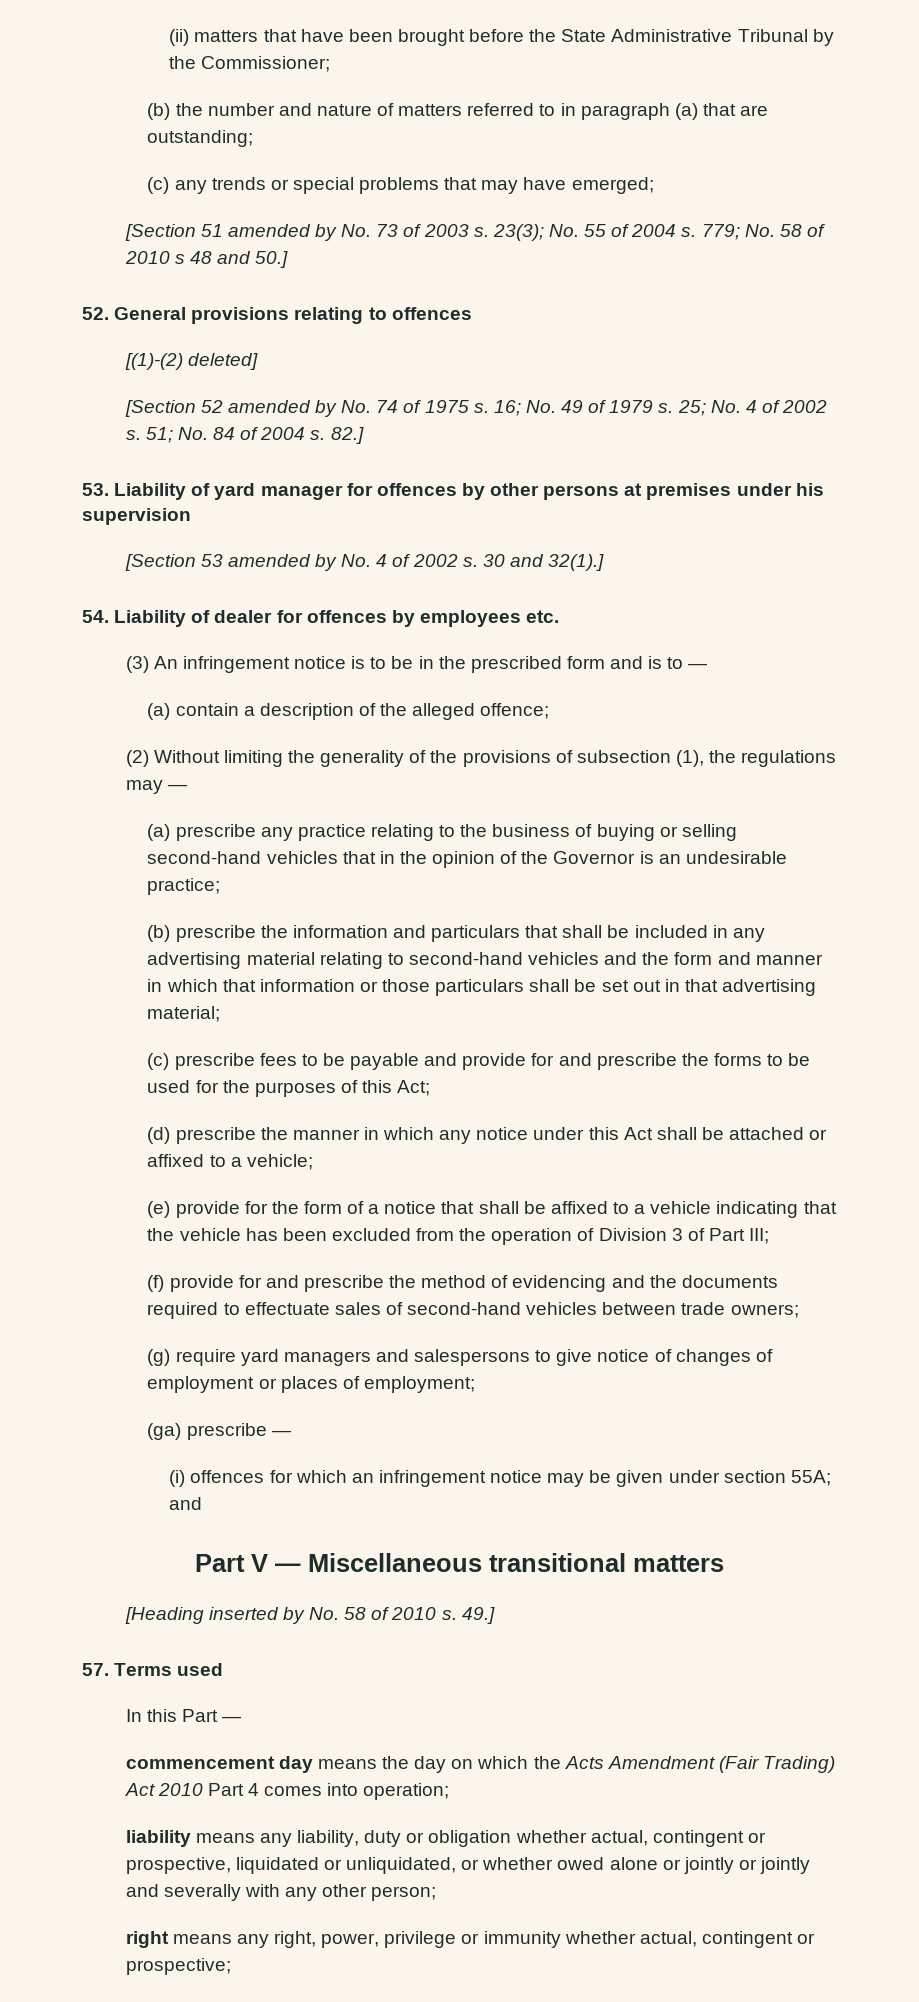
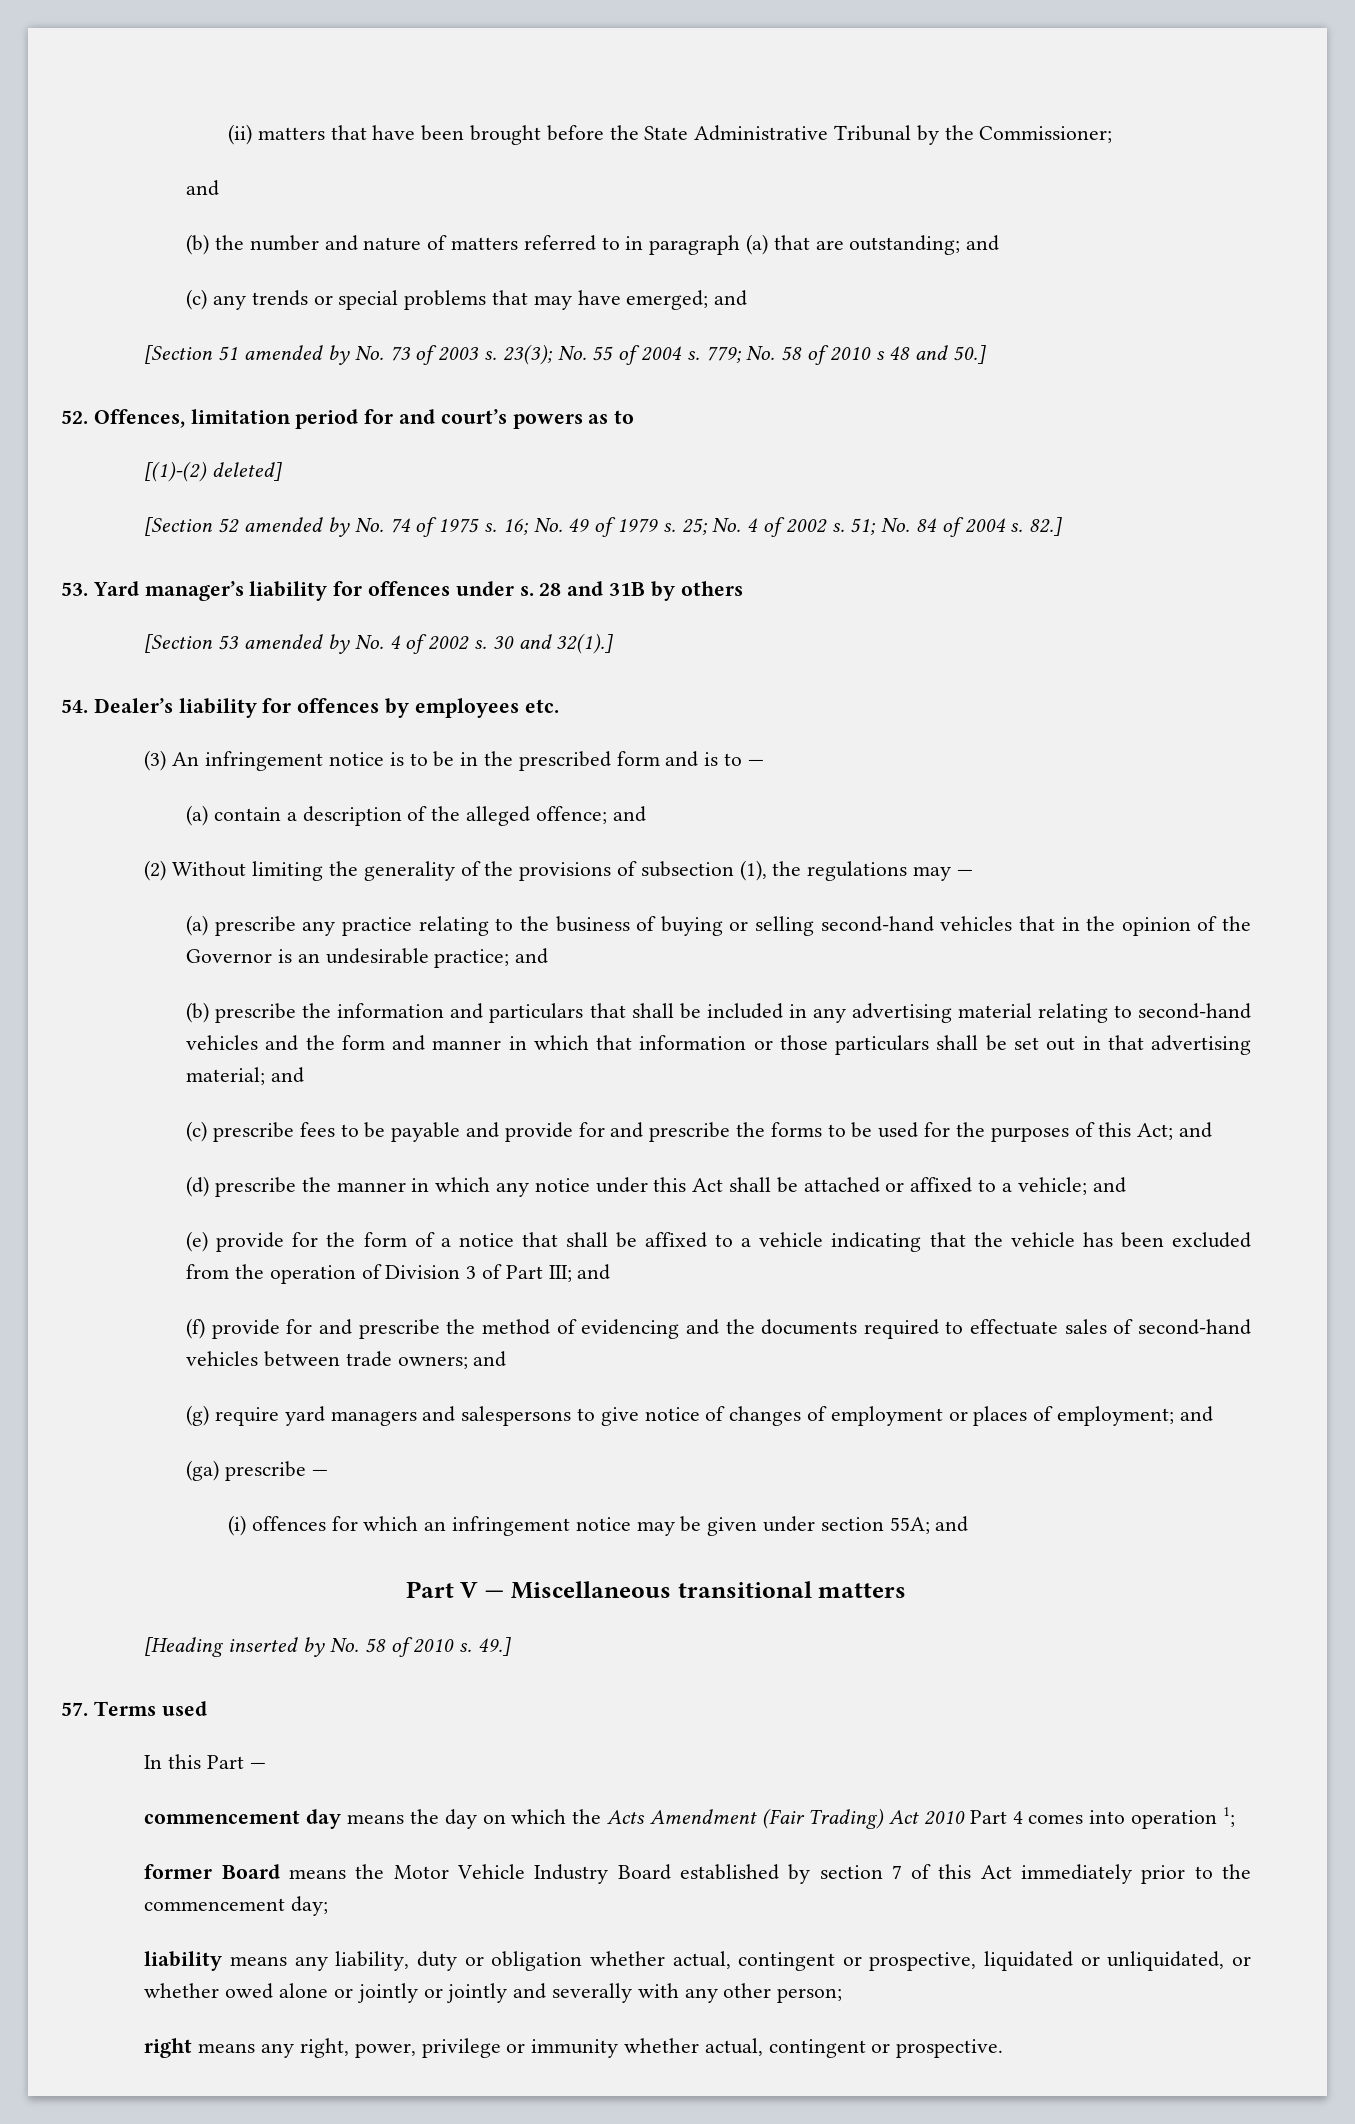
  (ii) matters that have been brought before the State Administrative Tribunal by the Commissioner;
+ and
- (b) the number and nature of matters referred to in paragraph (a) that are outstanding;
+ (b) the number and nature of matters referred to in paragraph (a) that are outstanding; and
- (c) any trends or special problems that may have emerged;
+ (c) any trends or special problems that may have emerged; and
- 52. General provisions relating to offences
+ 52. Offences, limitation period for and court’s powers as to
- 53. Liability of yard manager for offences by other persons at premises under his supervision
+ 53. Yard manager’s liability for offences under s. 28 and 31B by others
- 54. Liability of dealer for offences by employees etc.
+ 54. Dealer’s liability for offences by employees etc.
- (a) contain a description of the alleged offence;
+ (a) contain a description of the alleged offence; and
- (a) prescribe any practice relating to the business of buying or selling second-hand vehicles that in the opinion of the Governor is an undesirable practice;
+ (a) prescribe any practice relating to the business of buying or selling second-hand vehicles that in the opinion of the Governor is an undesirable practice; and
- (b) prescribe the information and particulars that shall be included in any advertising material relating to second-hand vehicles and the form and manner in which that information or those particulars shall be set out in that advertising material;
+ (b) prescribe the information and particulars that shall be included in any advertising material relating to second-hand vehicles and the form and manner in which that information or those particulars shall be set out in that advertising material; and
- (c) prescribe fees to be payable and provide for and prescribe the forms to be used for the purposes of this Act;
+ (c) prescribe fees to be payable and provide for and prescribe the forms to be used for the purposes of this Act; and
- (d) prescribe the manner in which any notice under this Act shall be attached or affixed to a vehicle;
+ (d) prescribe the manner in which any notice under this Act shall be attached or affixed to a vehicle; and
- (e) provide for the form of a notice that shall be affixed to a vehicle indicating that the vehicle has been excluded from the operation of Division 3 of Part III;
+ (e) provide for the form of a notice that shall be affixed to a vehicle indicating that the vehicle has been excluded from the operation of Division 3 of Part III; and
- (f) provide for and prescribe the method of evidencing and the documents required to effectuate sales of second-hand vehicles between trade owners;
+ (f) provide for and prescribe the method of evidencing and the documents required to effectuate sales of second-hand vehicles between trade owners; and
- (g) require yard managers and salespersons to give notice of changes of employment or places of employment;
+ (g) require yard managers and salespersons to give notice of changes of employment or places of employment; and
- commencement day means the day on which the Acts Amendment (Fair Trading) Act 2010 Part 4 comes into operation;
+ commencement day means the day on which the Acts Amendment (Fair Trading) Act 2010 Part 4 comes into operation 1;
+ former Board means the Motor Vehicle Industry Board established by section 7 of this Act immediately prior to the commencement day;
- right means any right, power, privilege or immunity whether actual, contingent or prospective;
+ right means any right, power, privilege or immunity whether actual, contingent or prospective.

